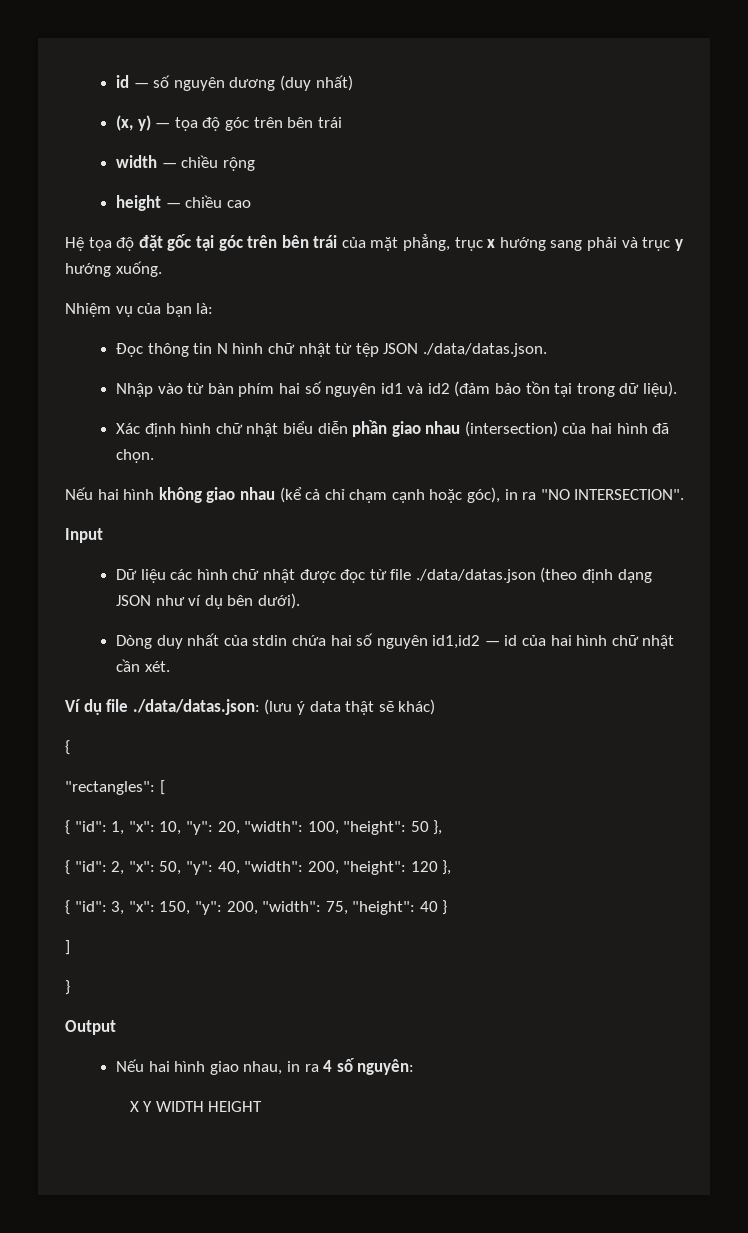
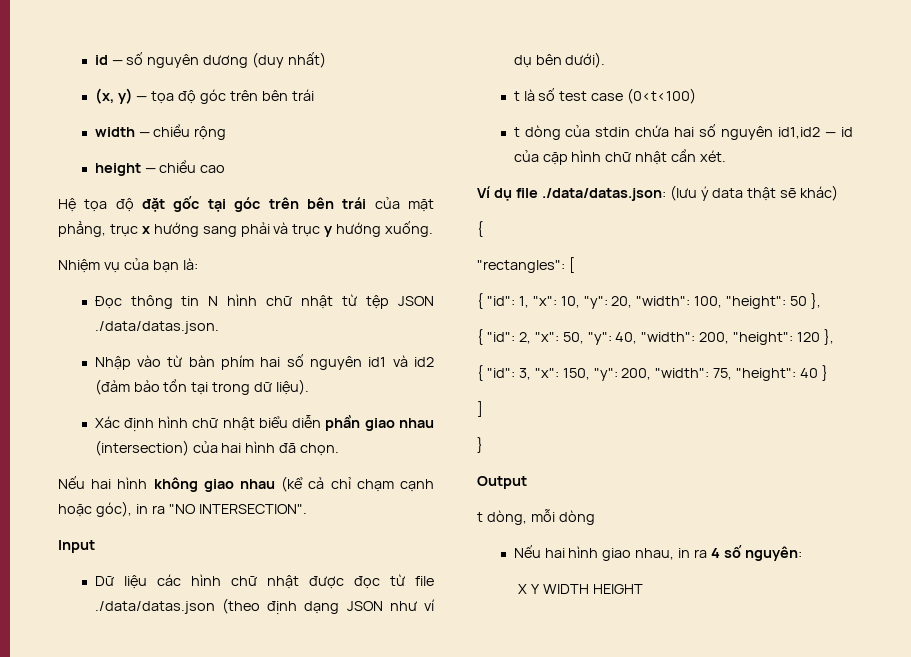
- Dòng duy nhất của stdin chứa hai số nguyên id1,id2 — id của hai hình chữ nhật cần xét.
+ t là số test case (0<t<100)
+ t dòng của stdin chứa hai số nguyên id1,id2 — id của cặp hình chữ nhật cần xét.
+ t dòng, mỗi dòng

